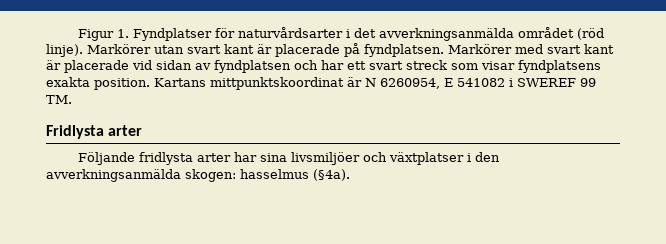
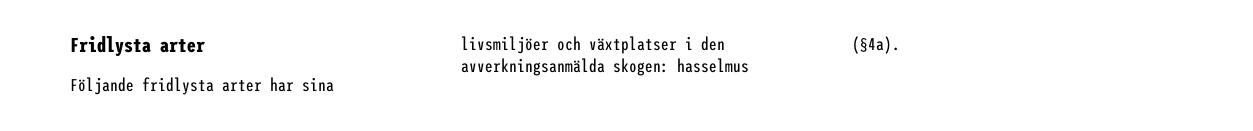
- Figur 1. Fyndplatser för naturvårdsarter i det avverkningsanmälda området (röd linje). Markörer utan svart kant är placerade på fyndplatsen. Markörer med svart kant är placerade vid sidan av fyndplatsen och har ett svart streck som visar fyndplatsens exakta position. Kartans mittpunktskoordinat är N 6260954, E 541082 i SWEREF 99 TM.

